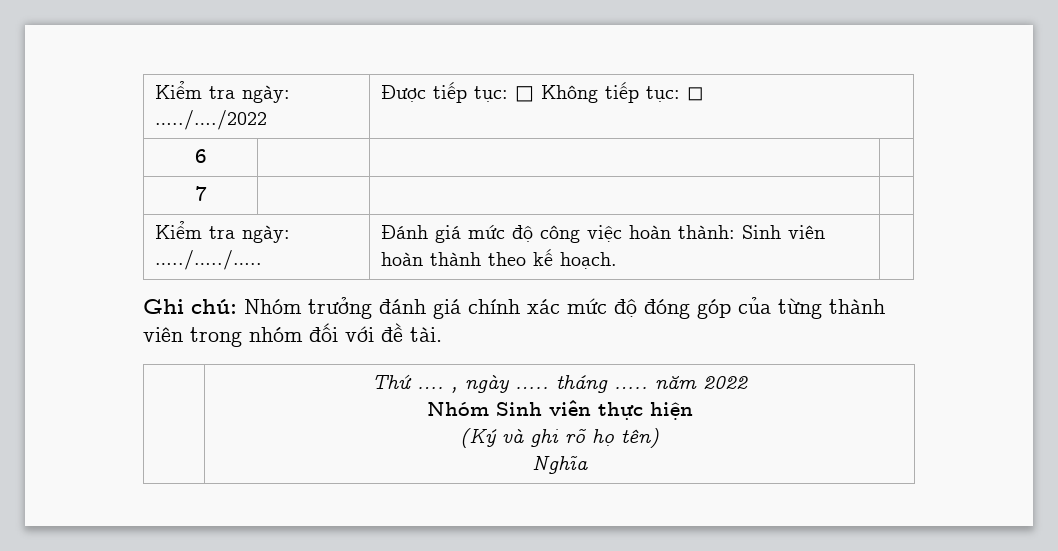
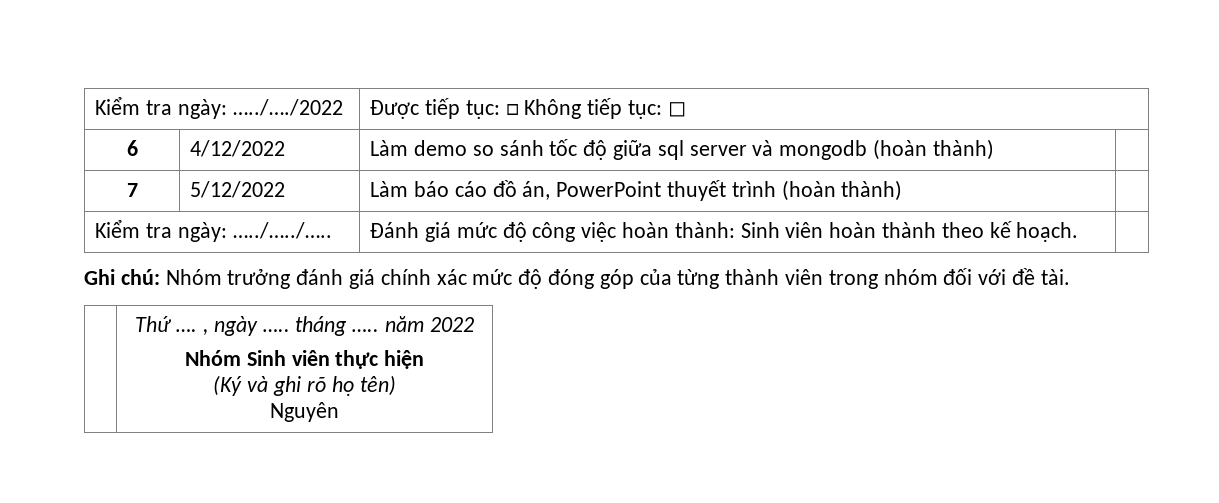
- 6 | | |
- 7 | | |
+ 6 | 4/12/2022 | Làm demo so sánh tốc độ giữa sql server và mongodb (hoàn thành) |
+ 7 | 5/12/2022 | Làm báo cáo đồ án, PowerPoint thuyết trình (hoàn thành) |
  | Thứ …. , ngày ….. tháng ….. năm 2022
  Nhóm Sinh viên thực hiện
  (Ký và ghi rõ họ tên)
- Nghĩa
+ Nguyên

